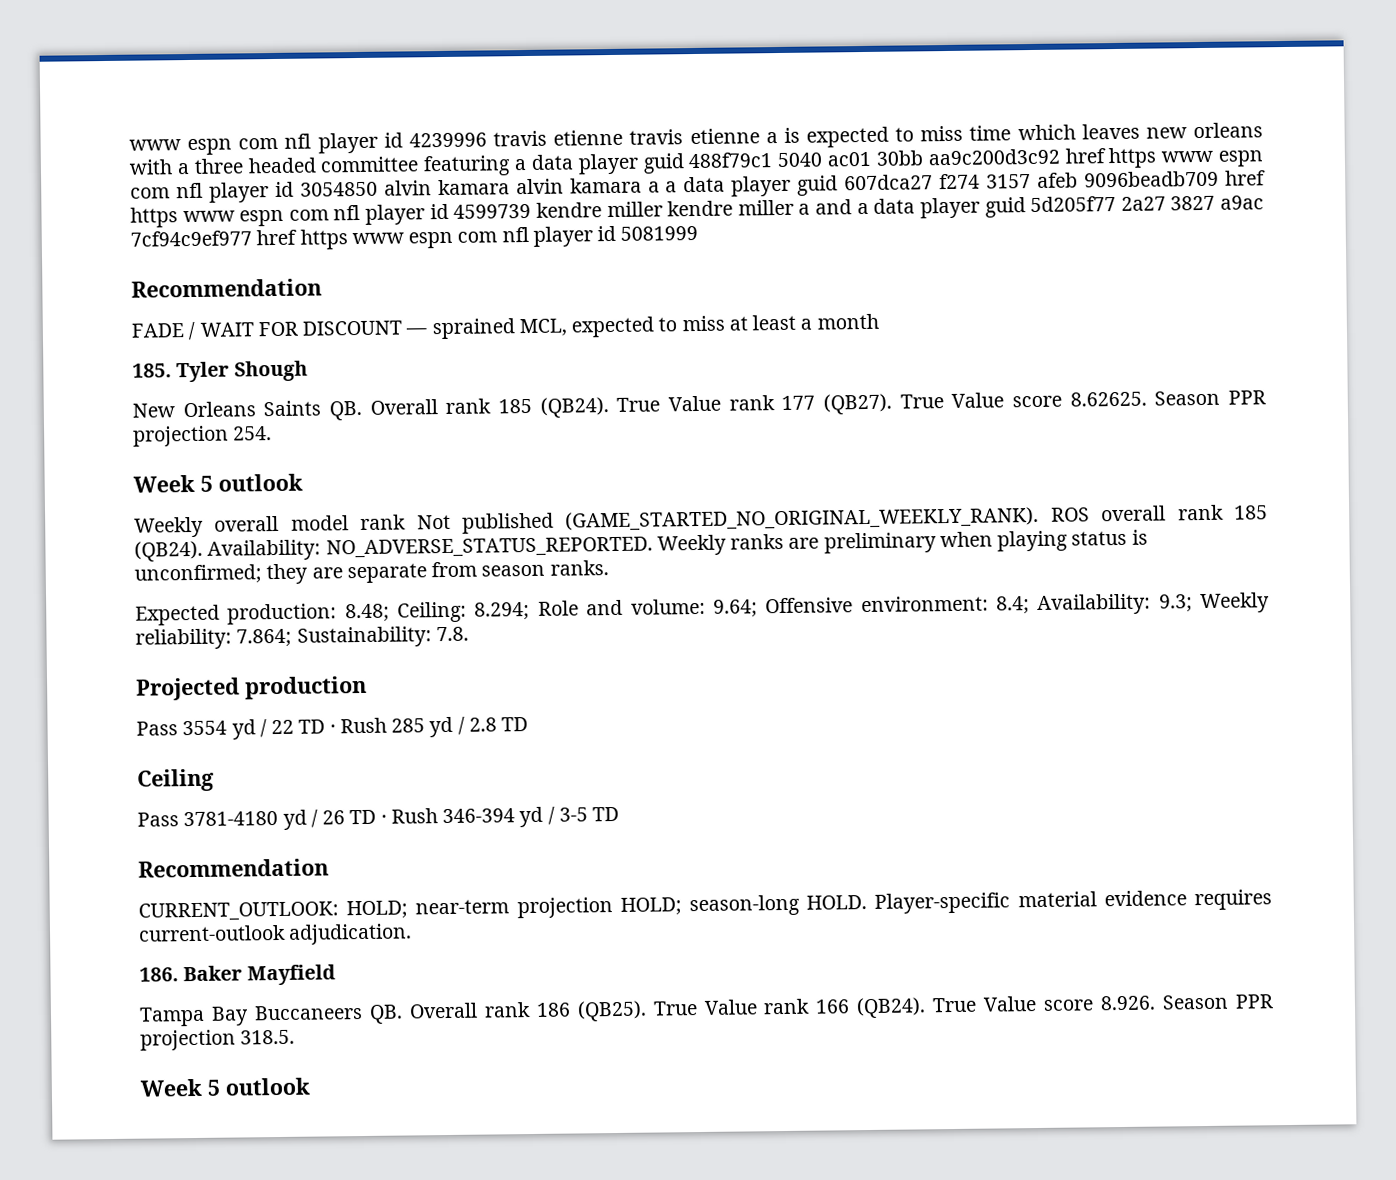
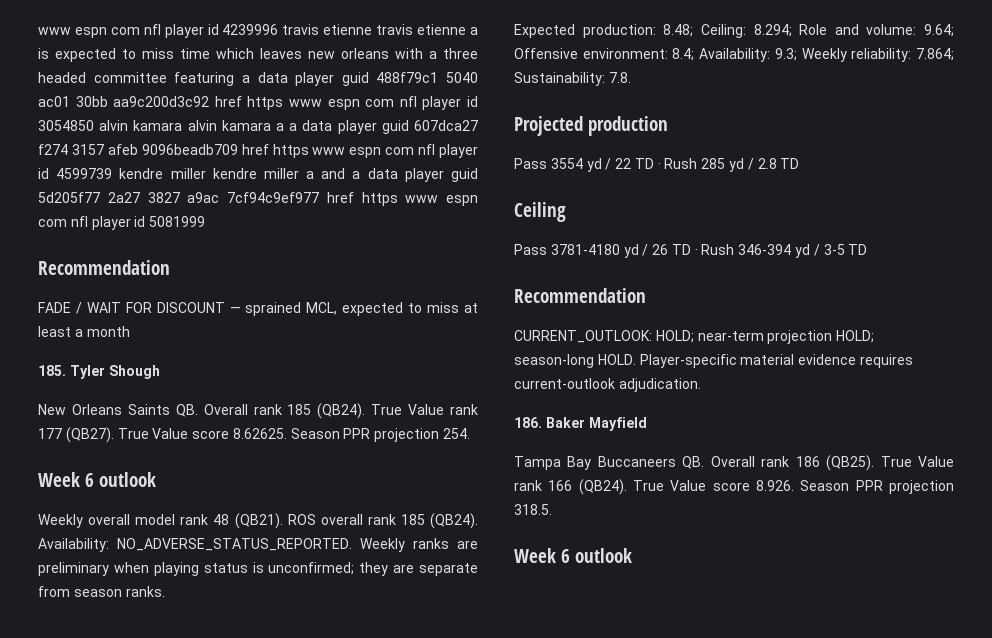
  True Value score 8.62625. Season PPR projection 254.
- Week 5 outlook
+ Week 6 outlook
- Weekly overall model rank Not published (GAME_STARTED_NO_ORIGINAL_WEEKLY_RANK).
+ Weekly overall model rank 48 (QB21).
  True Value score 8.926. Season PPR projection 318.5.
- Week 5 outlook
+ Week 6 outlook

